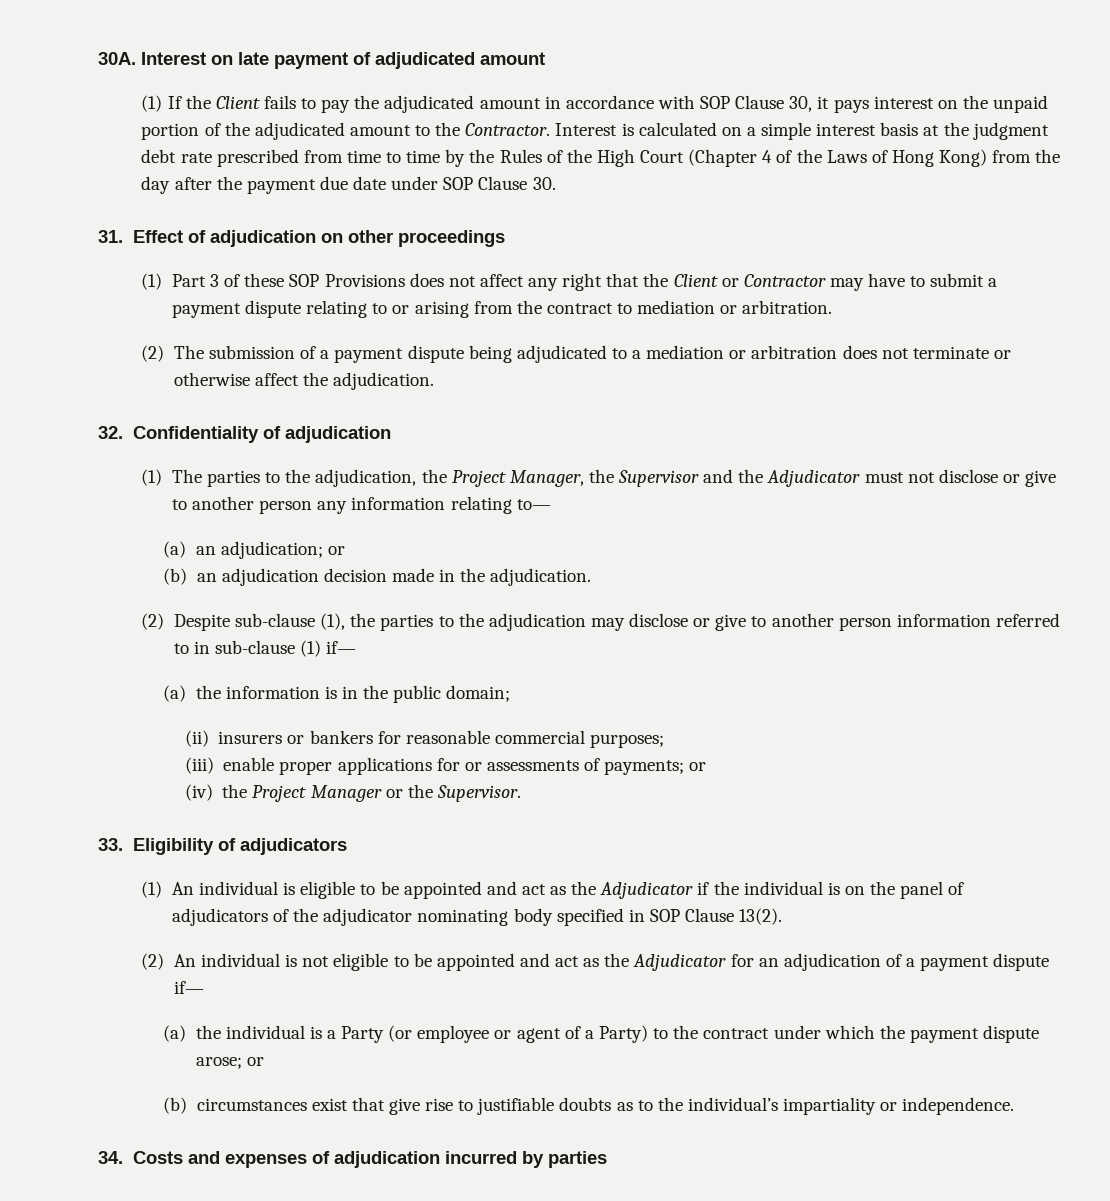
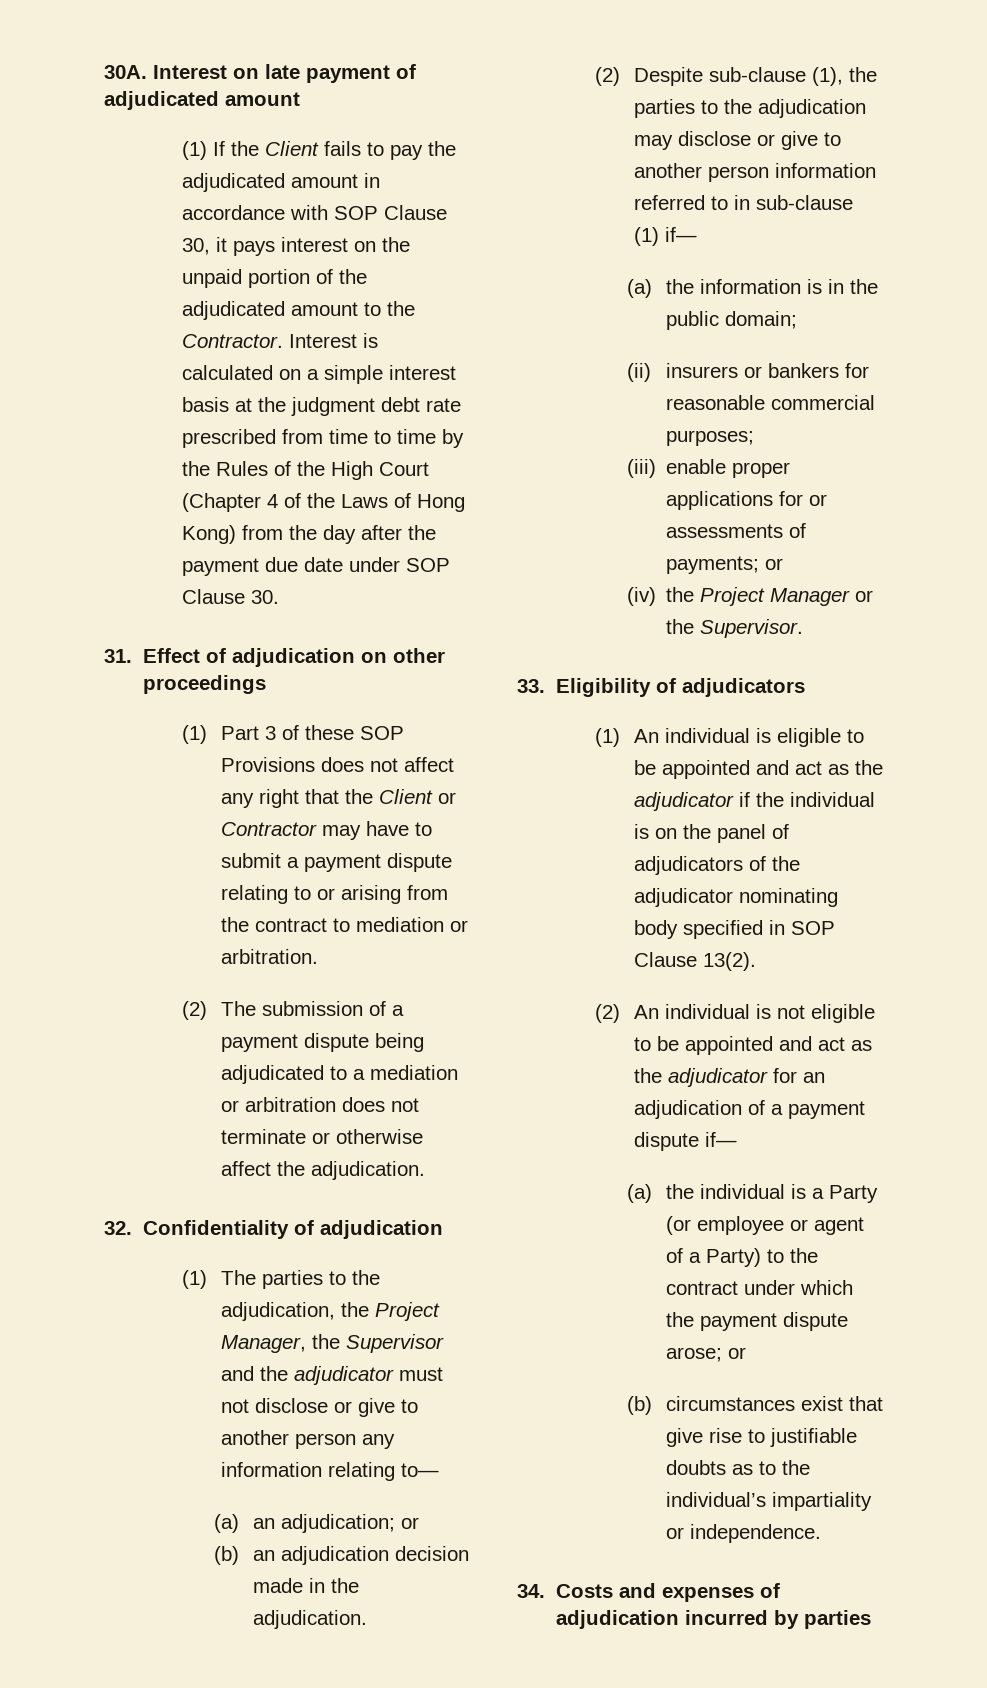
- (1) The parties to the adjudication, the Project Manager, the Supervisor and the Adjudicator must not disclose or give to another person any information relating to—
+ (1) The parties to the adjudication, the Project Manager, the Supervisor and the adjudicator must not disclose or give to another person any information relating to—
- (1) An individual is eligible to be appointed and act as the Adjudicator if the individual is on the panel of adjudicators of the adjudicator nominating body specified in SOP Clause 13(2).
+ (1) An individual is eligible to be appointed and act as the adjudicator if the individual is on the panel of adjudicators of the adjudicator nominating body specified in SOP Clause 13(2).
- (2) An individual is not eligible to be appointed and act as the Adjudicator for an adjudication of a payment dispute if—
+ (2) An individual is not eligible to be appointed and act as the adjudicator for an adjudication of a payment dispute if—

